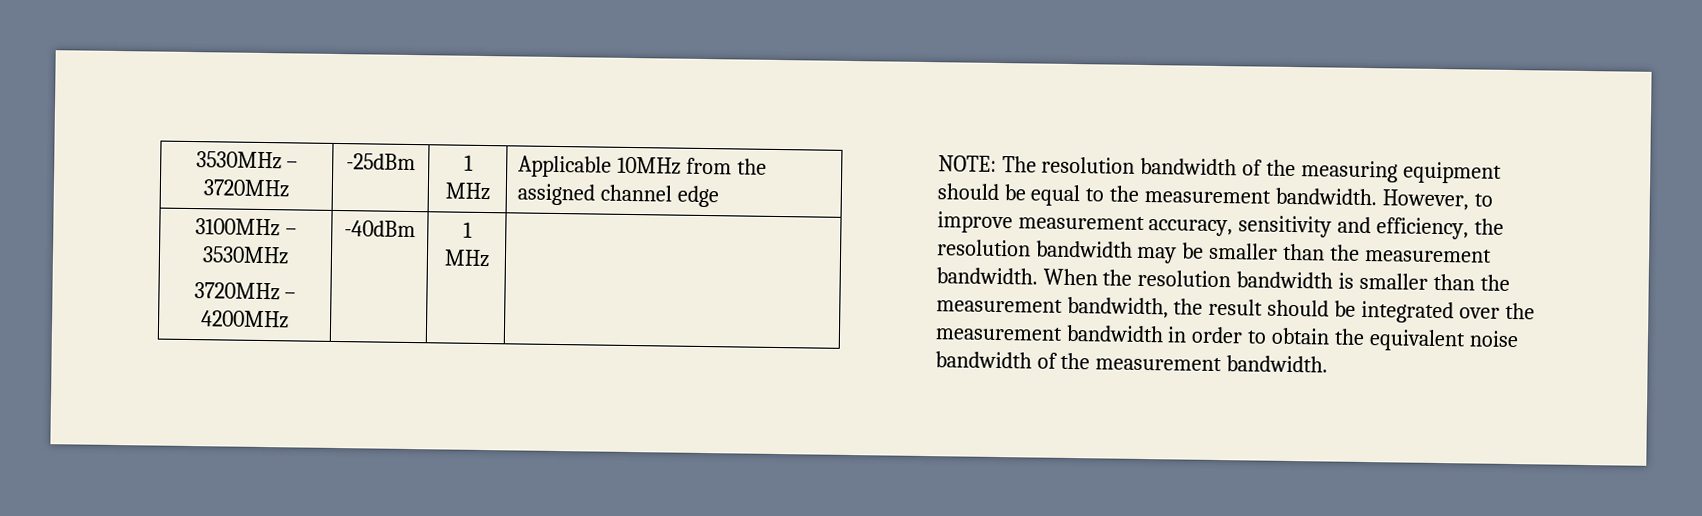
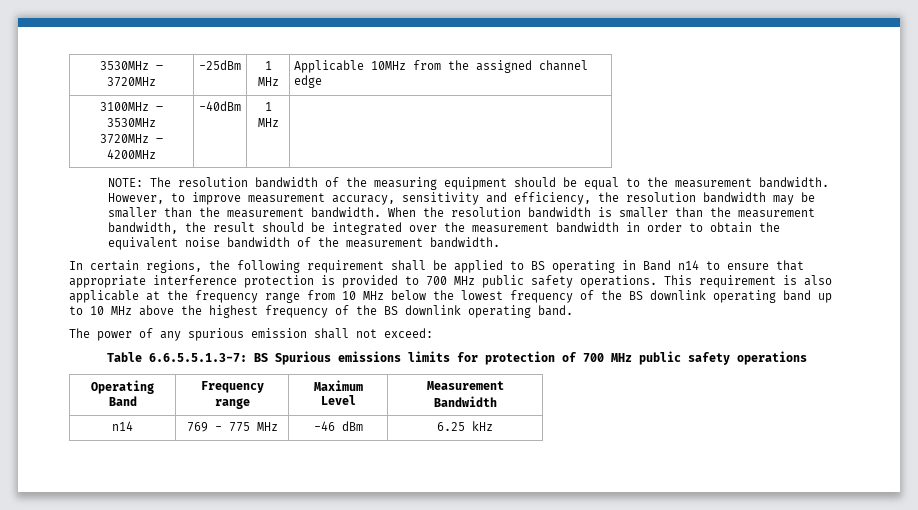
+ In certain regions, the following requirement shall be applied to BS operating in Band n14 to ensure that appropriate interference protection is provided to 700 MHz public safety operations. This requirement is also applicable at the frequency range from 10 MHz below the lowest frequency of the BS downlink operating band up to 10 MHz above the highest frequency of the BS downlink operating band.
+ The power of any spurious emission shall not exceed:
+ Table 6.6.5.5.1.3-7: BS Spurious emissions limits for protection of 700 MHz public safety operations
+ Operating Band | Frequency range | Maximum Level | Measurement Bandwidth
+ n14 | 769 - 775 MHz | -46 dBm | 6.25 kHz

